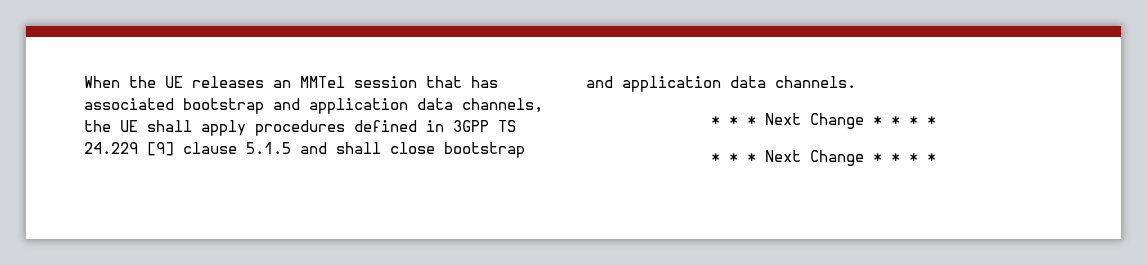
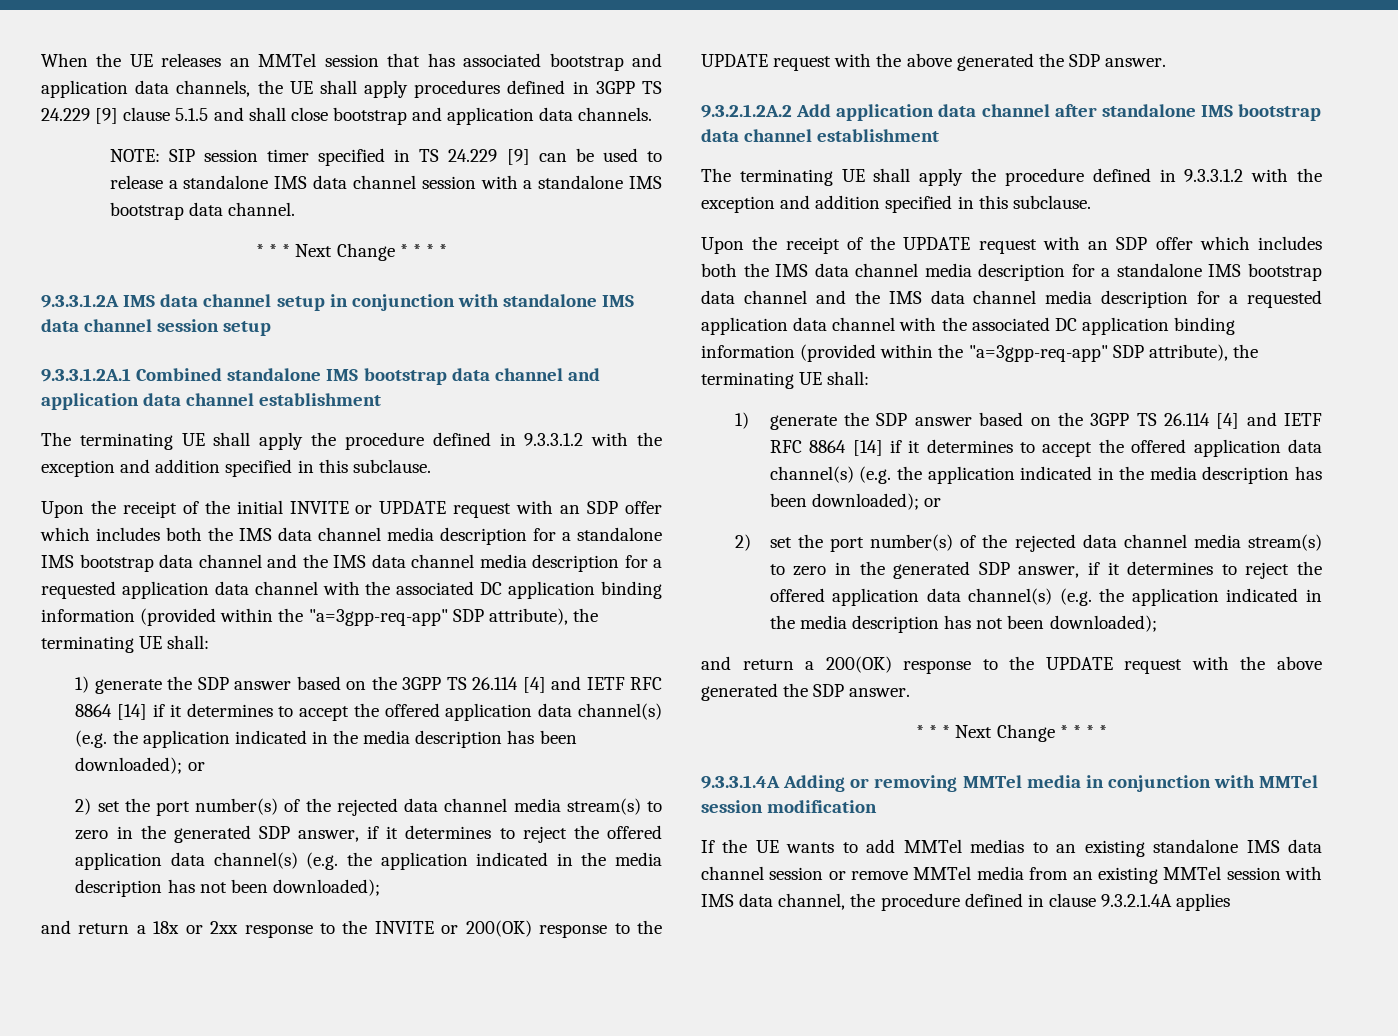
  When the UE releases an MMTel session that has associated bootstrap and application data channels, the UE shall apply procedures defined in 3GPP TS 24.229 [9] clause 5.1.5 and shall close bootstrap and application data channels.
+ NOTE: SIP session timer specified in TS 24.229 [9] can be used to release a standalone IMS data channel session with a standalone IMS bootstrap data channel.
  * * * Next Change * * * *
+ 9.3.3.1.2A IMS data channel setup in conjunction with standalone IMS data channel session setup
+ 9.3.3.1.2A.1 Combined standalone IMS bootstrap data channel and application data channel establishment
+ The terminating UE shall apply the procedure defined in 9.3.3.1.2 with the exception and addition specified in this subclause.
+ Upon the receipt of the initial INVITE or UPDATE request with an SDP offer which includes both the IMS data channel media description for a standalone IMS bootstrap data channel and the IMS data channel media description for a requested application data channel with the associated DC application binding information (provided within the "a=3gpp-req-app" SDP attribute), the terminating UE shall:
+ 1) generate the SDP answer based on the 3GPP TS 26.114 [4] and IETF RFC 8864 [14] if it determines to accept the offered application data channel(s) (e.g. the application indicated in the media description has been downloaded); or
+ 2) set the port number(s) of the rejected data channel media stream(s) to zero in the generated SDP answer, if it determines to reject the offered application data channel(s) (e.g. the application indicated in the media description has not been downloaded);
+ and return a 18x or 2xx response to the INVITE or 200(OK) response to the UPDATE request with the above generated the SDP answer.
+ 9.3.2.1.2A.2 Add application data channel after standalone IMS bootstrap data channel establishment
+ The terminating UE shall apply the procedure defined in 9.3.3.1.2 with the exception and addition specified in this subclause.
+ Upon the receipt of the UPDATE request with an SDP offer which includes both the IMS data channel media description for a standalone IMS bootstrap data channel and the IMS data channel media description for a requested application data channel with the associated DC application binding information (provided within the "a=3gpp-req-app" SDP attribute), the terminating UE shall:
+ 1) generate the SDP answer based on the 3GPP TS 26.114 [4] and IETF RFC 8864 [14] if it determines to accept the offered application data channel(s) (e.g. the application indicated in the media description has been downloaded); or
+ 2) set the port number(s) of the rejected data channel media stream(s) to zero in the generated SDP answer, if it determines to reject the offered application data channel(s) (e.g. the application indicated in the media description has not been downloaded);
+ and return a 200(OK) response to the UPDATE request with the above generated the SDP answer.
  * * * Next Change * * * *
+ 9.3.3.1.4A Adding or removing MMTel media in conjunction with MMTel session modification
+ If the UE wants to add MMTel medias to an existing standalone IMS data channel session or remove MMTel media from an existing MMTel session with IMS data channel, the procedure defined in clause 9.3.2.1.4A applies

